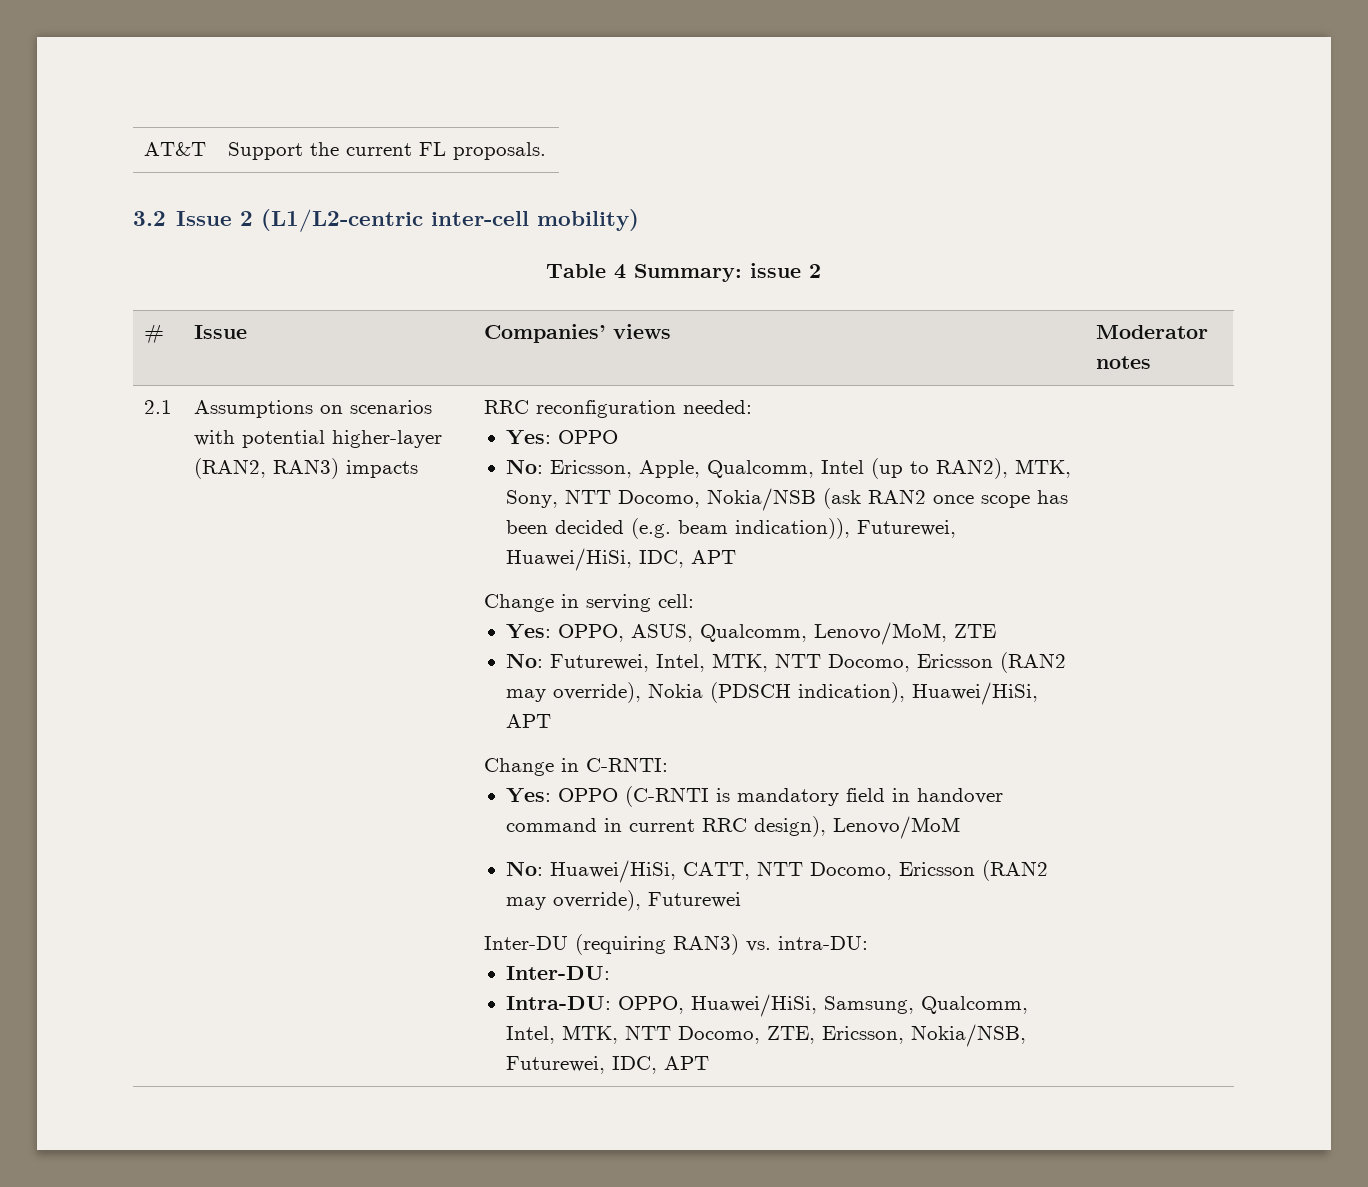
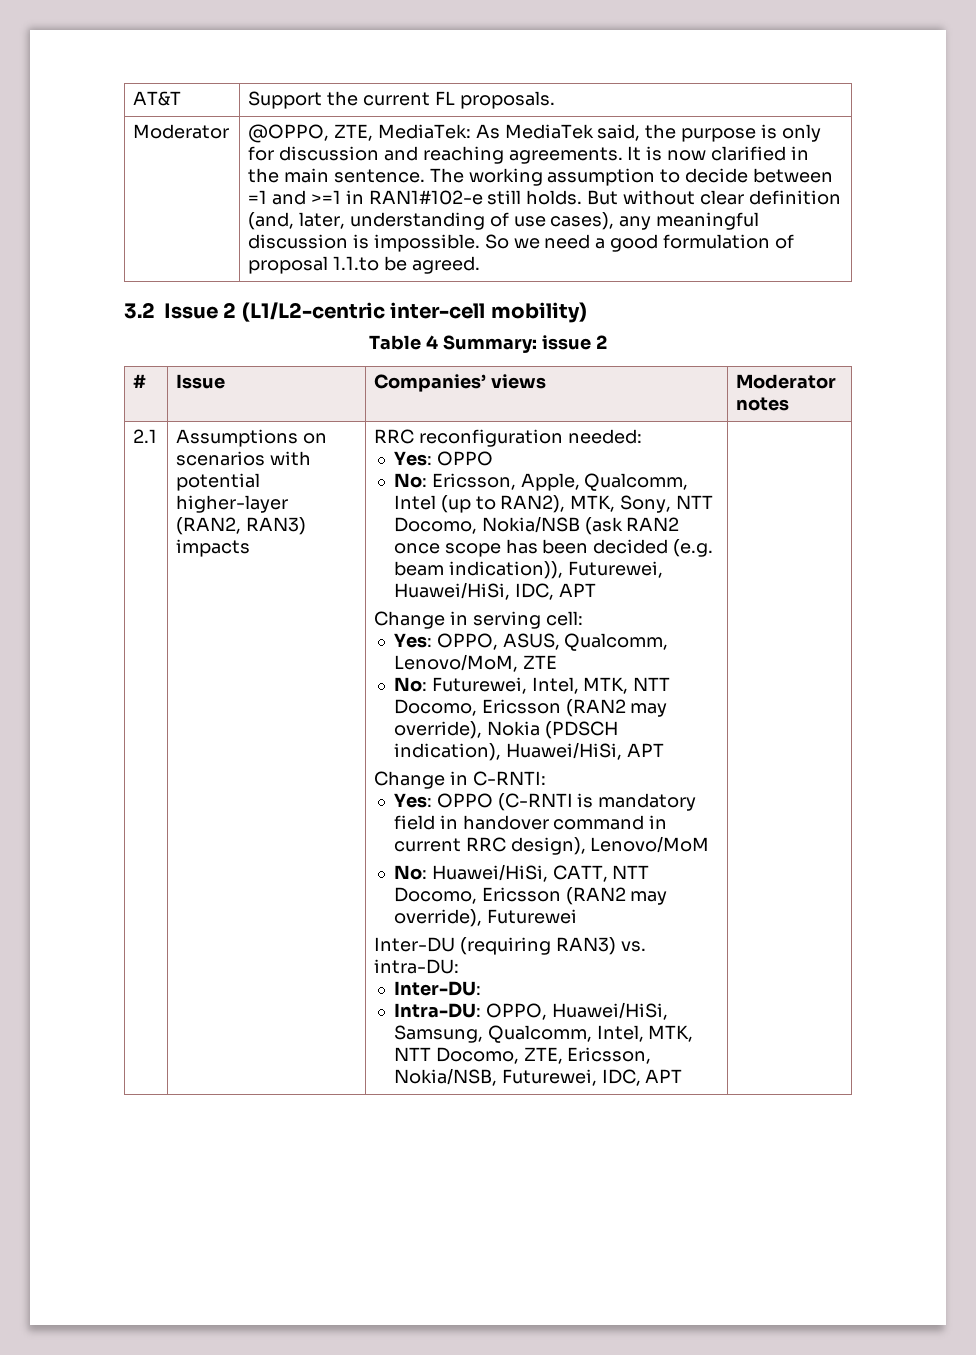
+ Moderator | @OPPO, ZTE, MediaTek: As MediaTek said, the purpose is only for discussion and reaching agreements. It is now clarified in the main sentence. The working assumption to decide between =1 and >=1 in RAN1#102-e still holds. But without clear definition (and, later, understanding of use cases), any meaningful discussion is impossible. So we need a good formulation of proposal 1.1.to be agreed.

